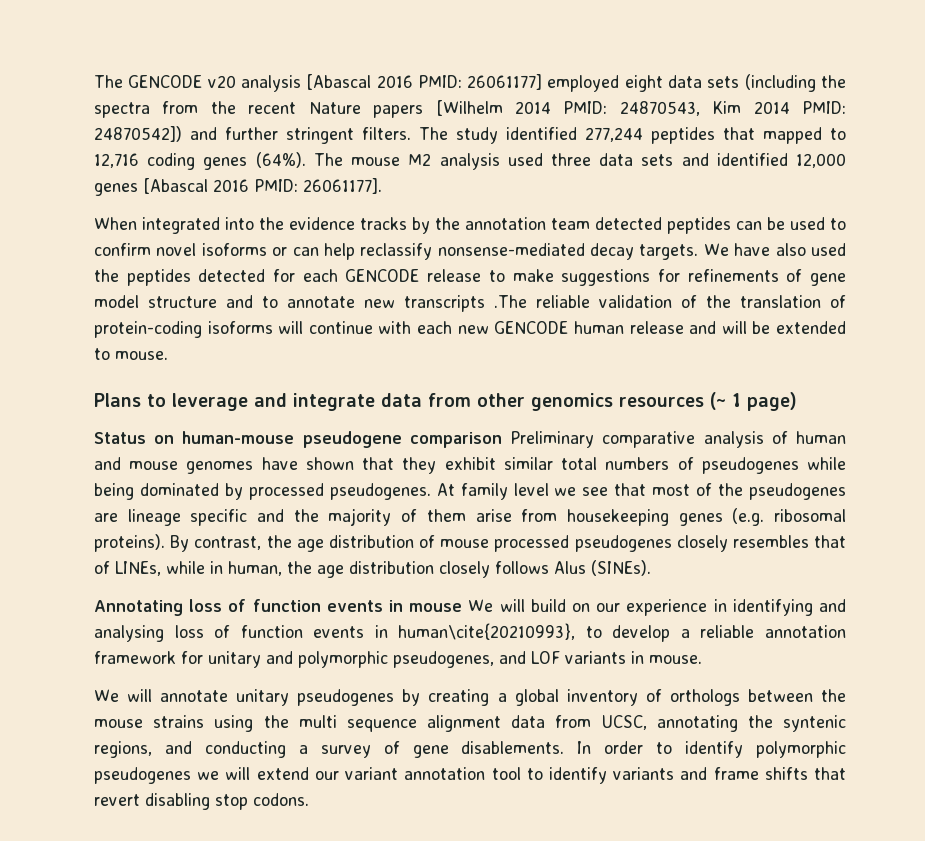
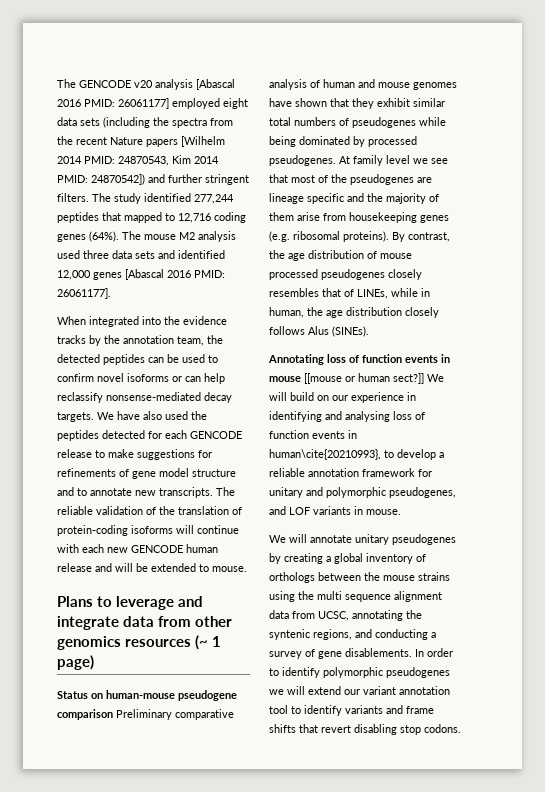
- When integrated into the evidence tracks by the annotation team detected peptides can be used to confirm novel isoforms or can help reclassify nonsense-mediated decay targets.
+ When integrated into the evidence tracks by the annotation team, the detected peptides can be used to confirm novel isoforms or can help reclassify nonsense-mediated decay targets.
- We have also used the peptides detected for each GENCODE release to make suggestions for refinements of gene model structure and to annotate new transcripts .The reliable validation of the translation of protein-coding isoforms will continue with each new GENCODE human release and will be extended to mouse.
+ We have also used the peptides detected for each GENCODE release to make suggestions for refinements of gene model structure and to annotate new transcripts. The reliable validation of the translation of protein-coding isoforms will continue with each new GENCODE human release and will be extended to mouse.
- Annotating loss of function events in mouse We will build on our experience in identifying and analysing loss of function events in human\cite{20210993}, to develop a reliable annotation framework for unitary and polymorphic pseudogenes, and LOF variants in mouse.
+ Annotating loss of function events in mouse [[mouse or human sect?]] We will build on our experience in identifying and analysing loss of function events in human\cite{20210993}, to develop a reliable annotation framework for unitary and polymorphic pseudogenes, and LOF variants in mouse.

